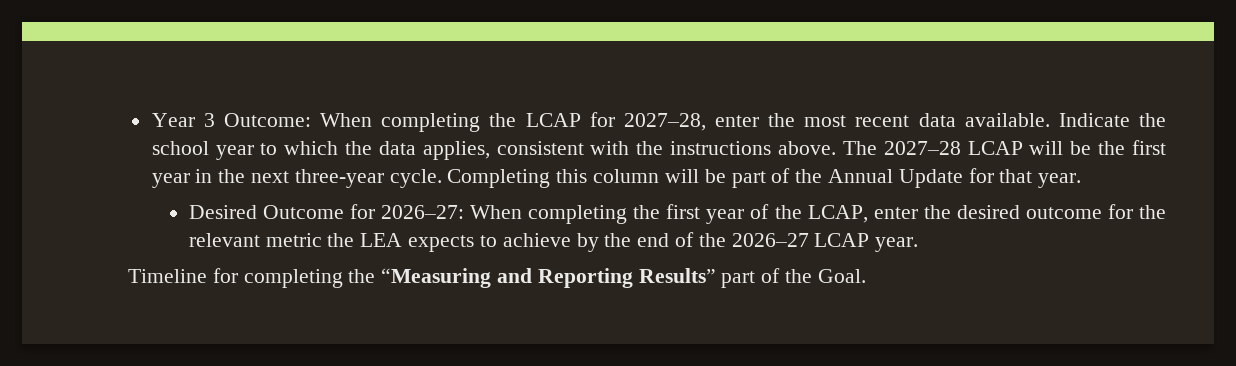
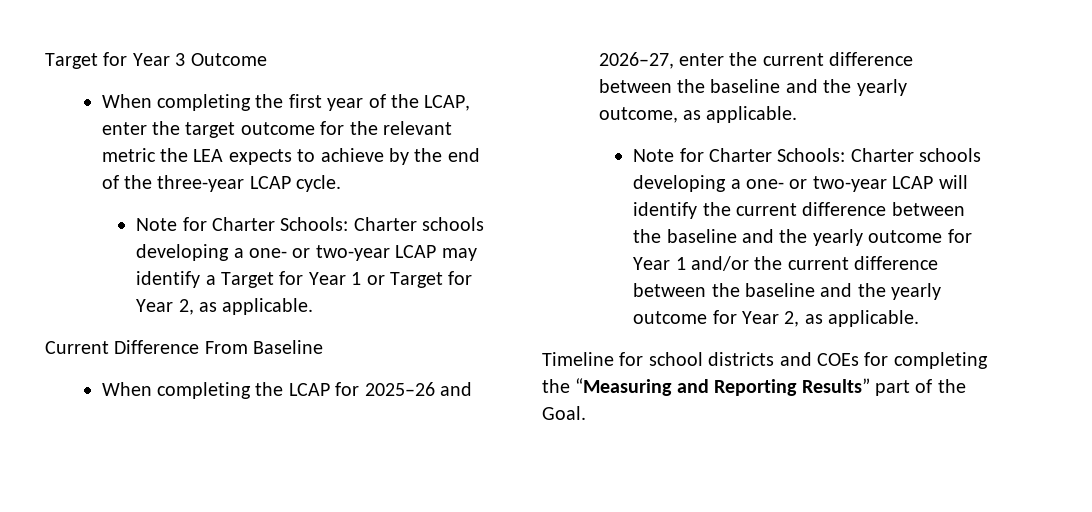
- Year 3 Outcome: When completing the LCAP for 2027–28, enter the most recent data available. Indicate the school year to which the data applies, consistent with the instructions above. The 2027–28 LCAP will be the first year in the next three-year cycle. Completing this column will be part of the Annual Update for that year.
- Desired Outcome for 2026–27: When completing the first year of the LCAP, enter the desired outcome for the relevant metric the LEA expects to achieve by the end of the 2026–27 LCAP year.
- Timeline for completing the “Measuring and Reporting Results” part of the Goal.
+ Target for Year 3 Outcome
+ When completing the first year of the LCAP, enter the target outcome for the relevant metric the LEA expects to achieve by the end of the three-year LCAP cycle.
+ Note for Charter Schools: Charter schools developing a one- or two-year LCAP may identify a Target for Year 1 or Target for Year 2, as applicable.
+ Current Difference From Baseline
+ When completing the LCAP for 2025–26 and 2026–27, enter the current difference between the baseline and the yearly outcome, as applicable.
+ Note for Charter Schools: Charter schools developing a one- or two-year LCAP will identify the current difference between the baseline and the yearly outcome for Year 1 and/or the current difference between the baseline and the yearly outcome for Year 2, as applicable.
+ Timeline for school districts and COEs for completing the “Measuring and Reporting Results” part of the Goal.

